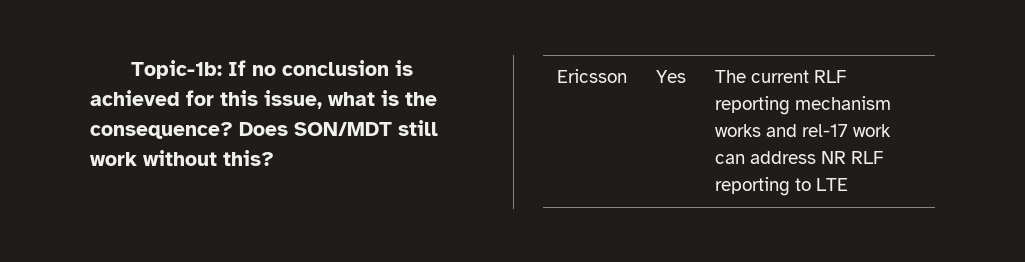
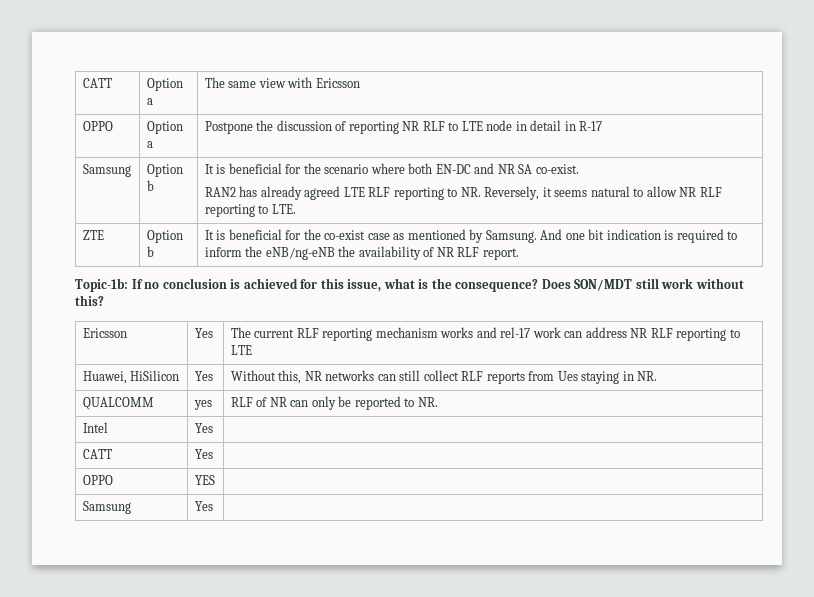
+ CATT | Option a | The same view with Ericsson
+ OPPO | Option a | Postpone the discussion of reporting NR RLF to LTE node in detail in R-17
+ Samsung | Option b | It is beneficial for the scenario where both EN-DC and NR SA co-exist.
+ RAN2 has already agreed LTE RLF reporting to NR. Reversely, it seems natural to allow NR RLF reporting to LTE.
+ ZTE | Option b | It is beneficial for the co-exist case as mentioned by Samsung. And one bit indication is required to inform the eNB/ng-eNB the availability of NR RLF report.
+ Huawei, HiSilicon | Yes | Without this, NR networks can still collect RLF reports from Ues staying in NR.
+ QUALCOMM | yes | RLF of NR can only be reported to NR.
+ Intel | Yes |
+ CATT | Yes |
+ OPPO | YES |
+ Samsung | Yes |

